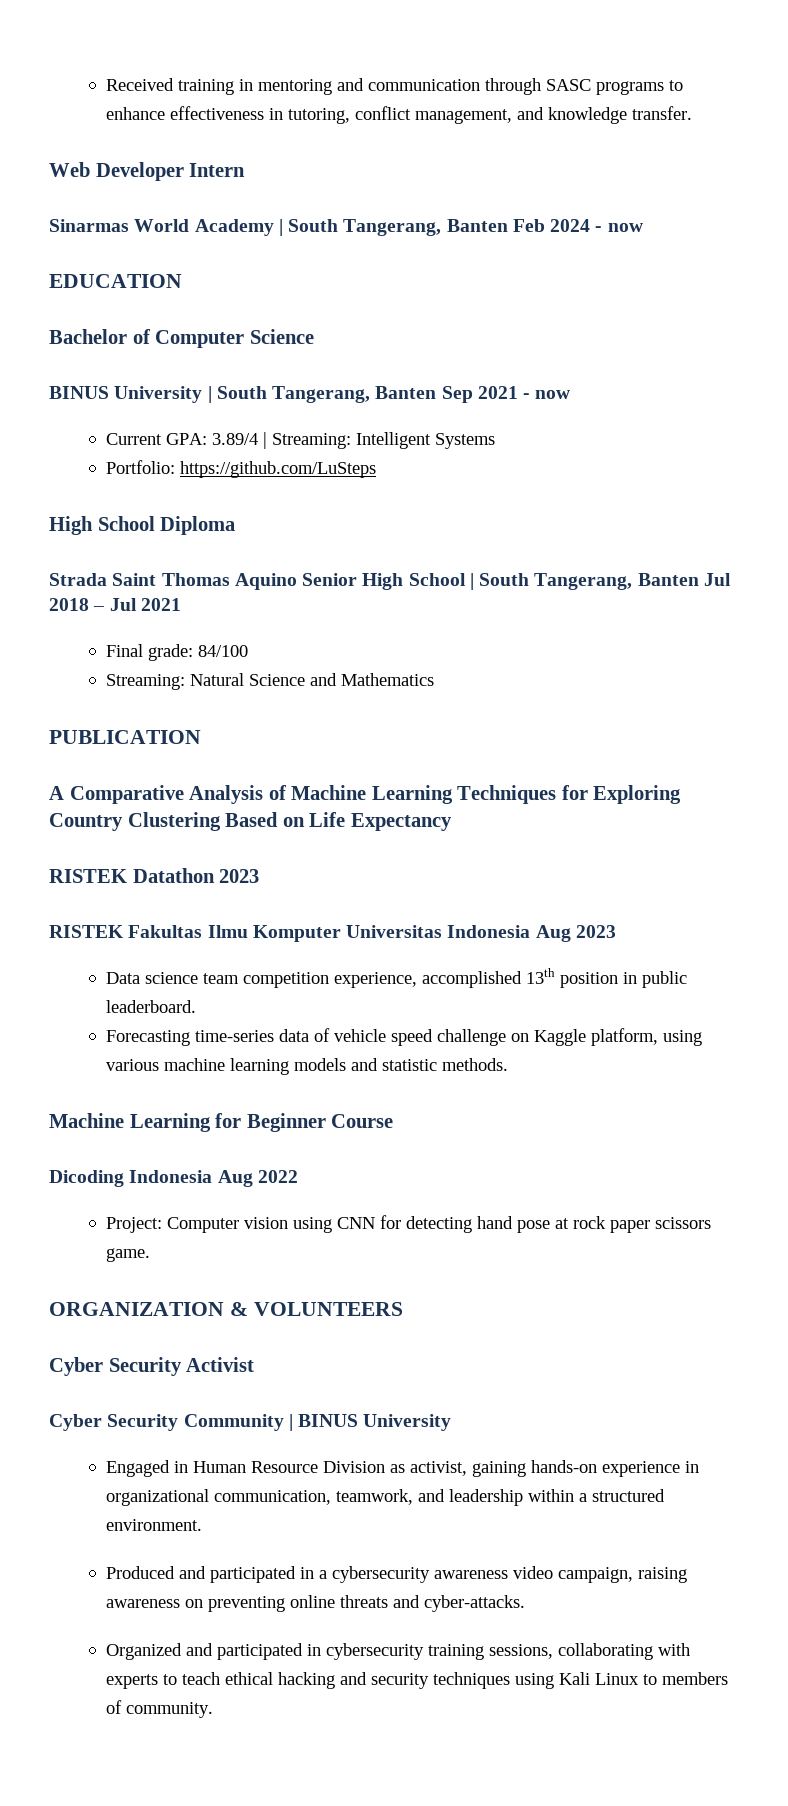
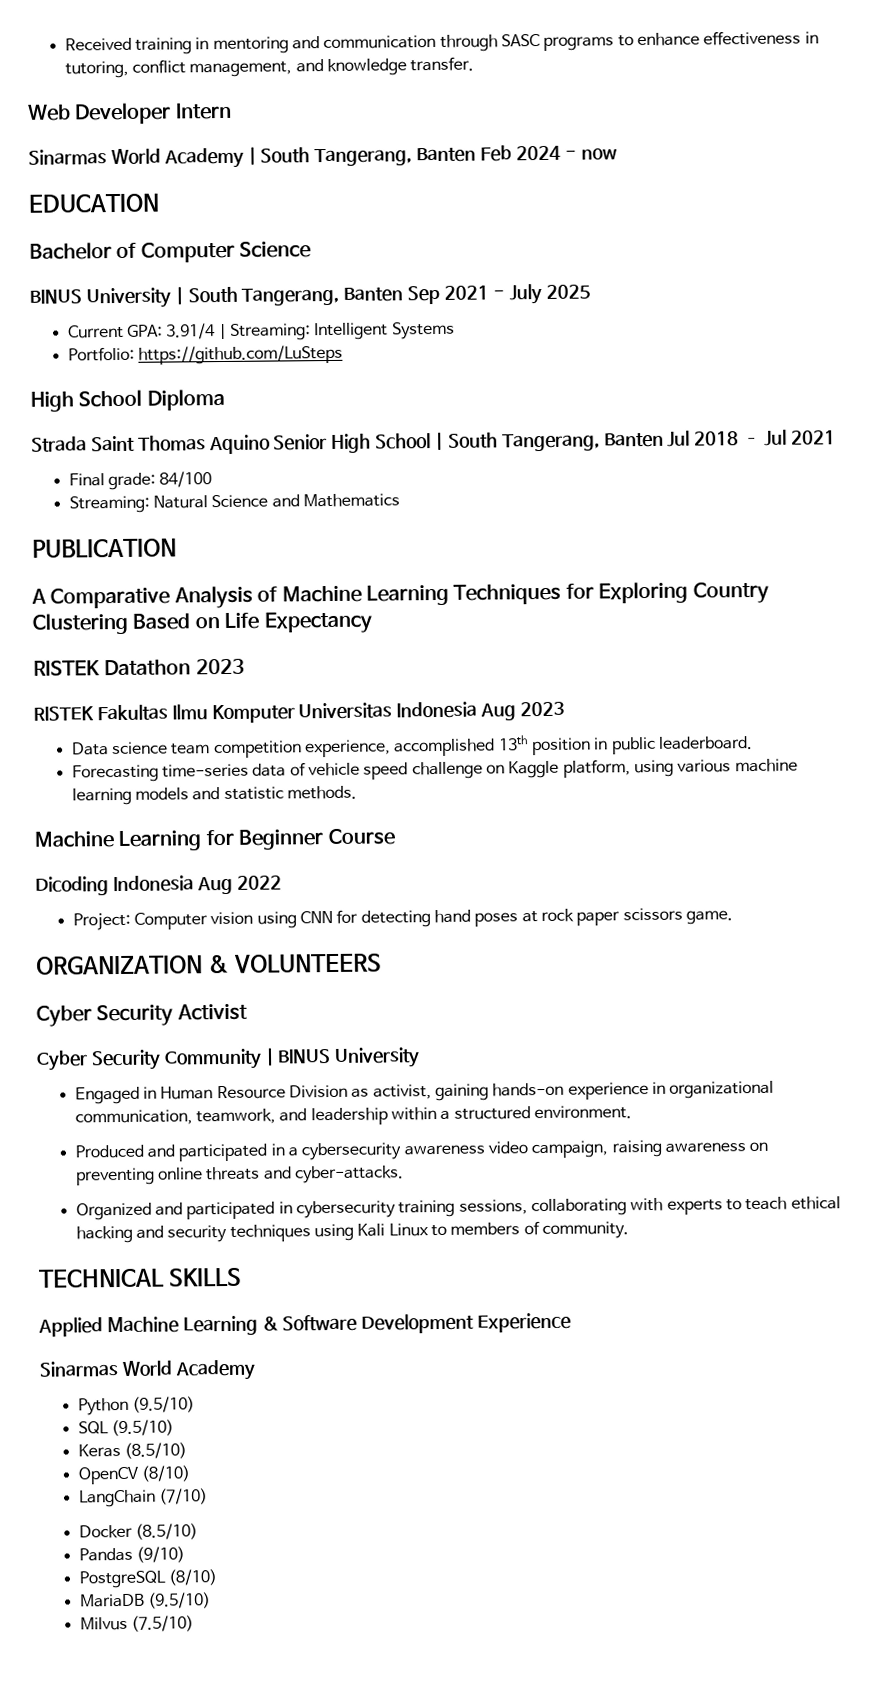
- BINUS University | South Tangerang, Banten Sep 2021 - now
+ BINUS University | South Tangerang, Banten Sep 2021 - July 2025
- Current GPA: 3.89/4 | Streaming: Intelligent Systems
+ Current GPA: 3.91/4 | Streaming: Intelligent Systems
- Project: Computer vision using CNN for detecting hand pose at rock paper scissors game.
+ Project: Computer vision using CNN for detecting hand poses at rock paper scissors game.
+ TECHNICAL SKILLS
+ Applied Machine Learning & Software Development Experience
+ Sinarmas World Academy
+ Python (9.5/10)
+ SQL (9.5/10)
+ Keras (8.5/10)
+ OpenCV (8/10)
+ LangChain (7/10)
+ Docker (8.5/10)
+ Pandas (9/10)
+ PostgreSQL (8/10)
+ MariaDB (9.5/10)
+ Milvus (7.5/10)

